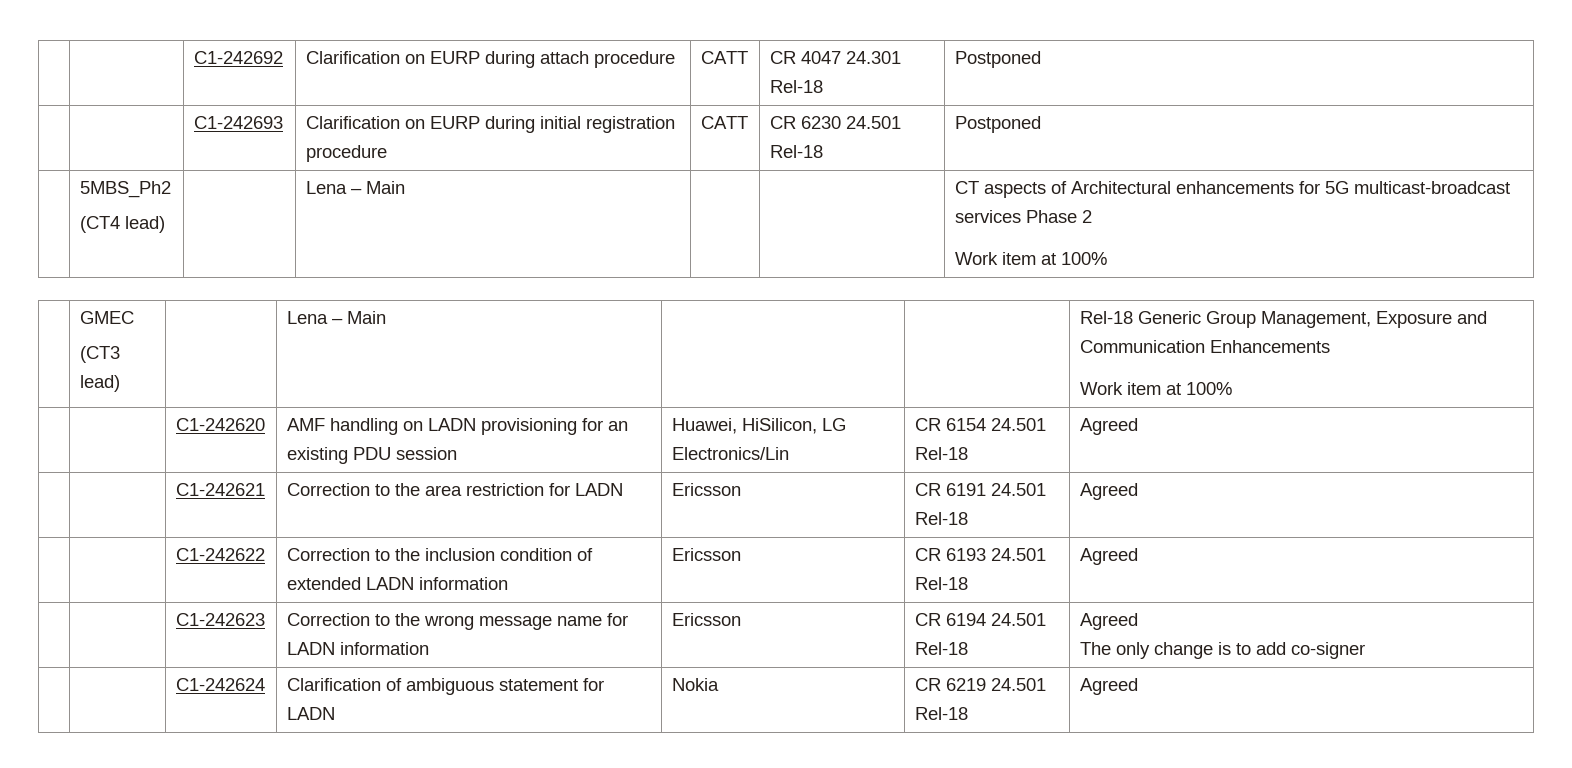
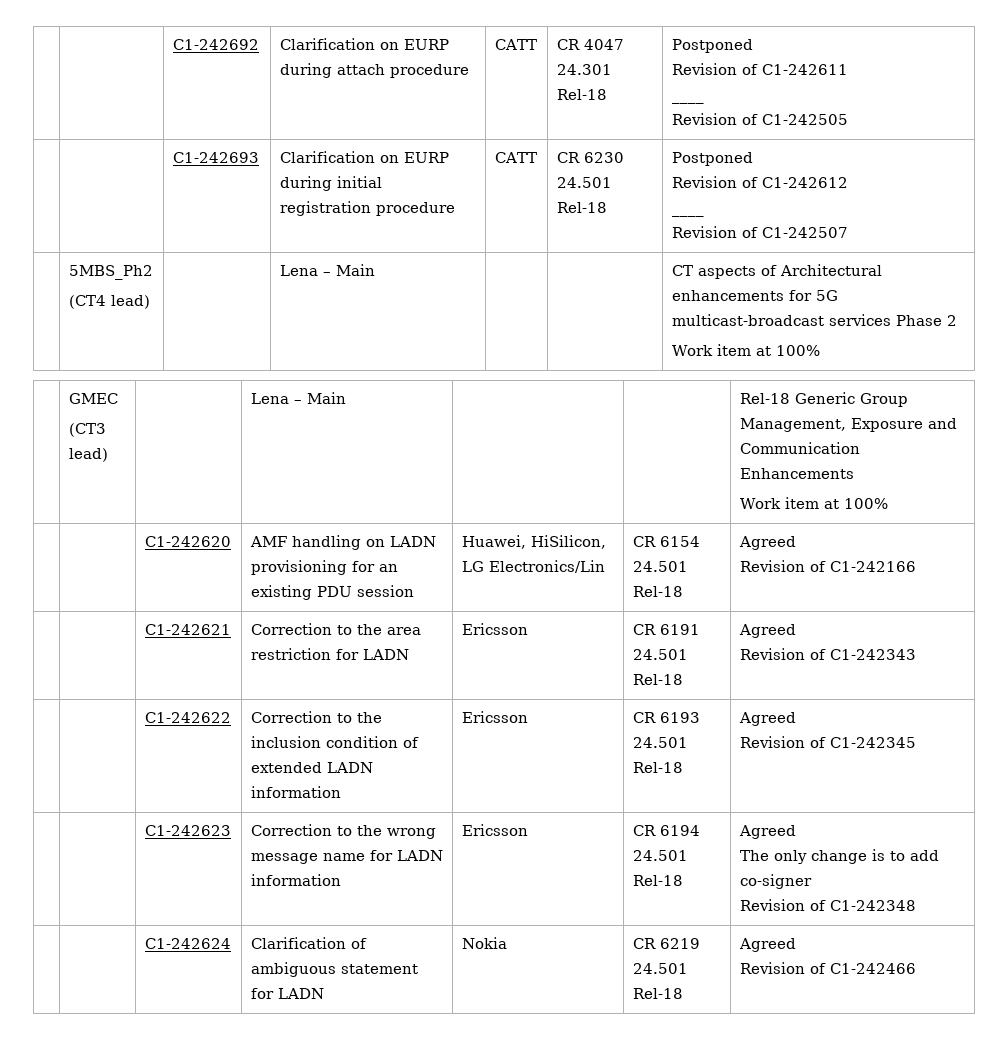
  | | C1-242692 | Clarification on EURP during attach procedure | CATT | CR 4047 24.301 Rel-18 | Postponed
+ Revision of C1-242611
+ ____
+ Revision of C1-242505
  | | C1-242693 | Clarification on EURP during initial registration procedure | CATT | CR 6230 24.501 Rel-18 | Postponed
+ Revision of C1-242612
+ ____
+ Revision of C1-242507
  | | C1-242620 | AMF handling on LADN provisioning for an existing PDU session | Huawei, HiSilicon, LG Electronics/Lin | CR 6154 24.501 Rel-18 | Agreed
+ Revision of C1-242166
  | | C1-242621 | Correction to the area restriction for LADN | Ericsson | CR 6191 24.501 Rel-18 | Agreed
+ Revision of C1-242343
  | | C1-242622 | Correction to the inclusion condition of extended LADN information | Ericsson | CR 6193 24.501 Rel-18 | Agreed
+ Revision of C1-242345
  | | C1-242623 | Correction to the wrong message name for LADN information | Ericsson | CR 6194 24.501 Rel-18 | Agreed
  The only change is to add co-signer
+ Revision of C1-242348
  | | C1-242624 | Clarification of ambiguous statement for LADN | Nokia | CR 6219 24.501 Rel-18 | Agreed
+ Revision of C1-242466

